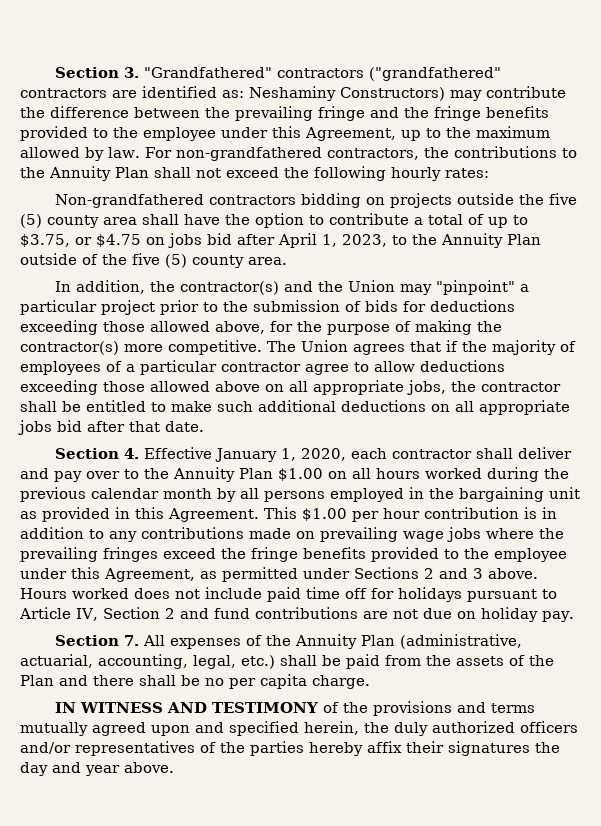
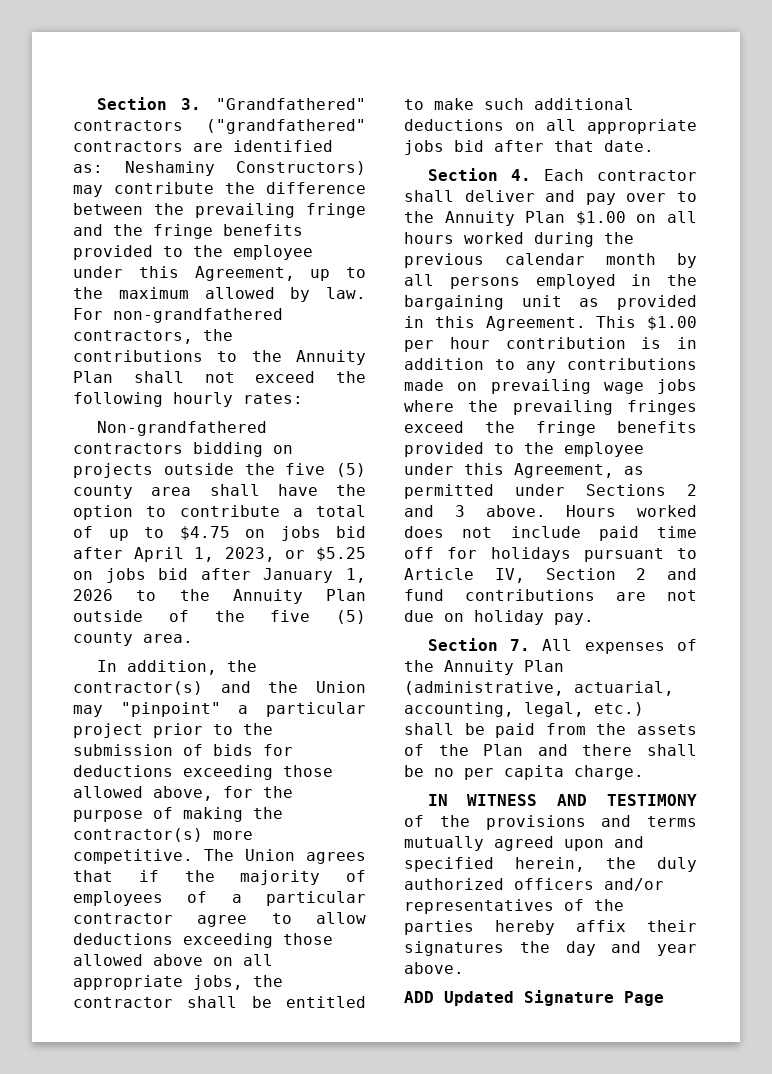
- Non-grandfathered contractors bidding on projects outside the five (5) county area shall have the option to contribute a total of up to $3.75, or $4.75 on jobs bid after April 1, 2023, to the Annuity Plan outside of the five (5) county area.
+ Non-grandfathered contractors bidding on projects outside the five (5) county area shall have the option to contribute a total of up to $4.75 on jobs bid after April 1, 2023, or $5.25 on jobs bid after January 1, 2026 to the Annuity Plan outside of the five (5) county area.
- Section 4. Effective January 1, 2020, each contractor shall deliver and pay over to the Annuity Plan $1.00 on all hours worked during the previous calendar month by all persons employed in the bargaining unit as provided in this Agreement.
+ Section 4. Each contractor shall deliver and pay over to the Annuity Plan $1.00 on all hours worked during the previous calendar month by all persons employed in the bargaining unit as provided in this Agreement.
+ ADD Updated Signature Page

